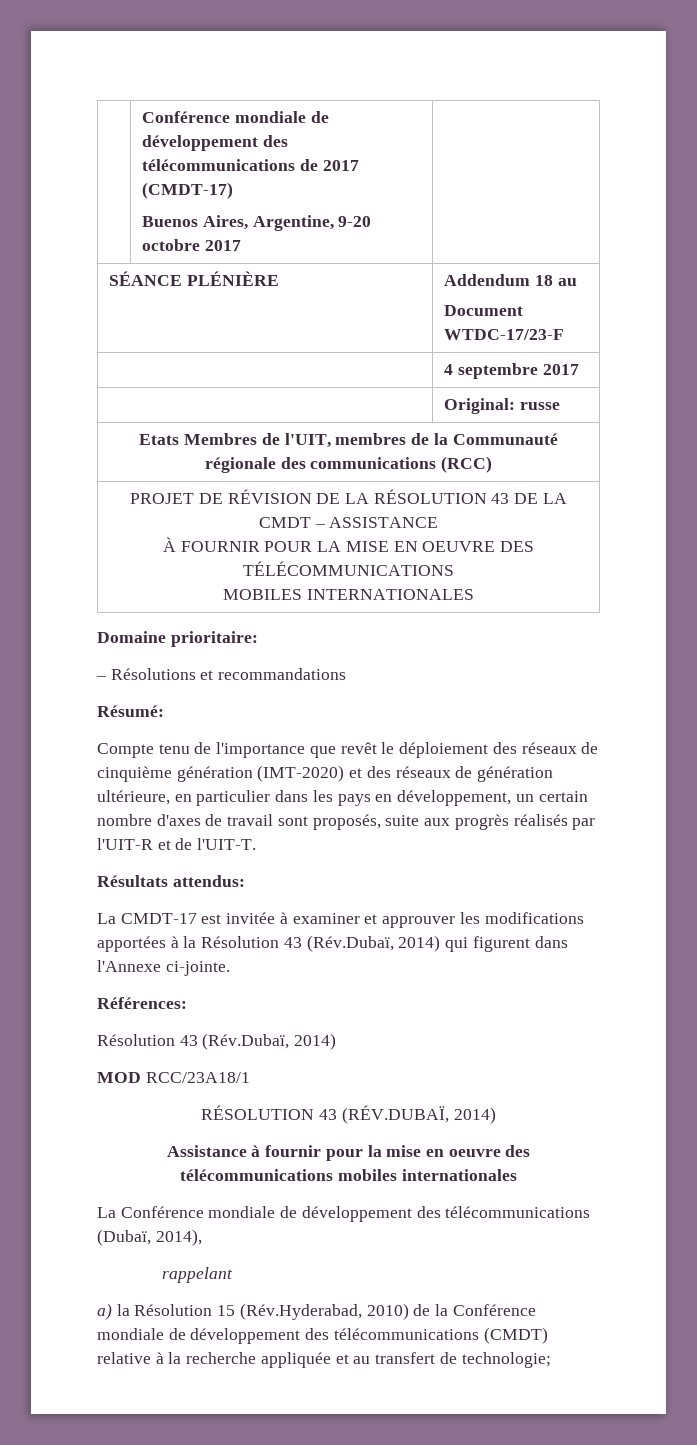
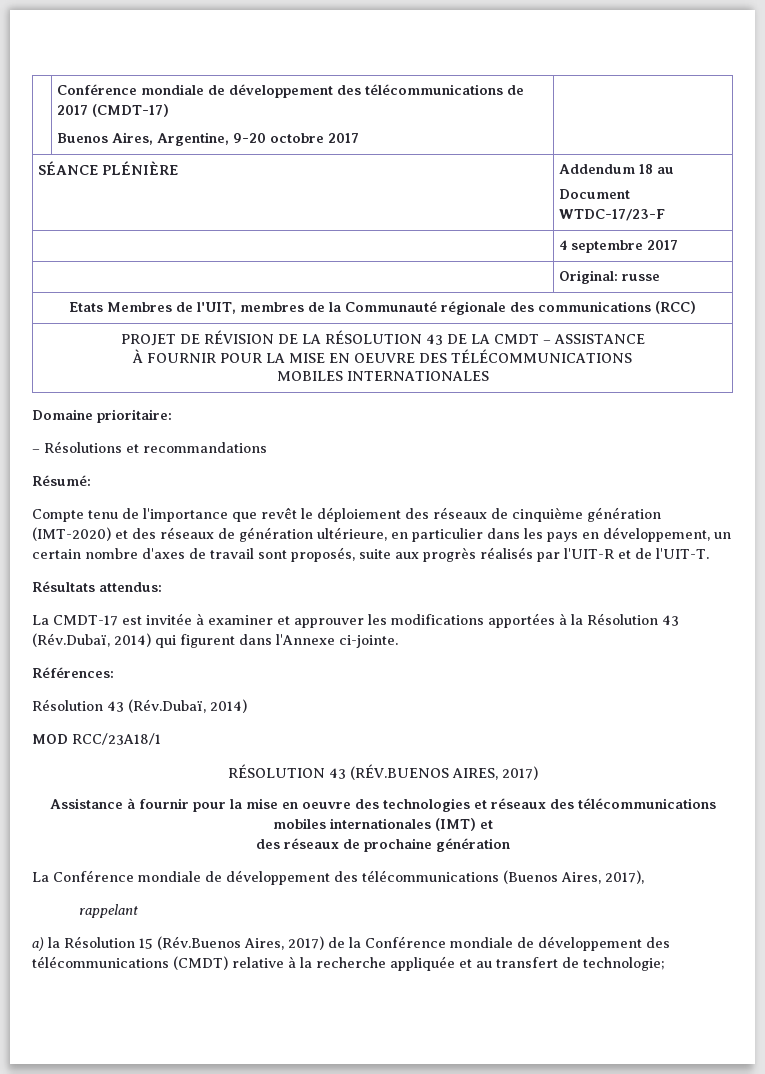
- RÉSOLUTION 43 (RÉV.DUBAÏ, 2014)
+ RÉSOLUTION 43 (RÉV.BUENOS AIRES, 2017)
- Assistance à fournir pour la mise en oeuvre des télécommunications mobiles internationales
+ Assistance à fournir pour la mise en oeuvre des technologies et réseaux des télécommunications mobiles internationales (IMT) et
+ des réseaux de prochaine génération
- La Conférence mondiale de développement des télécommunications (Dubaï, 2014),
+ La Conférence mondiale de développement des télécommunications (Buenos Aires, 2017),
- a) la Résolution 15 (Rév.Hyderabad, 2010) de la Conférence mondiale de développement des télécommunications (CMDT) relative à la recherche appliquée et au transfert de technologie;
+ a) la Résolution 15 (Rév.Buenos Aires, 2017) de la Conférence mondiale de développement des télécommunications (CMDT) relative à la recherche appliquée et au transfert de technologie;

